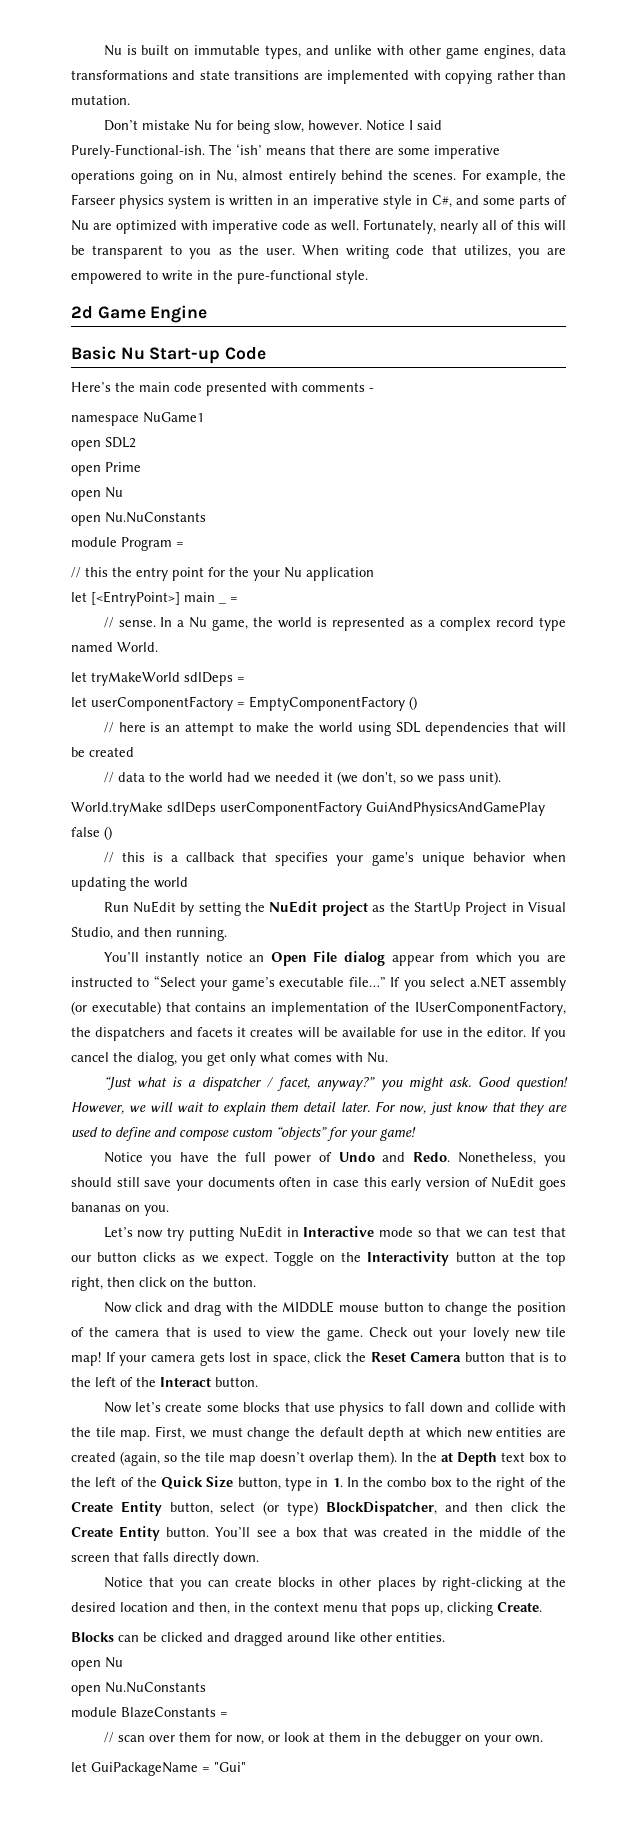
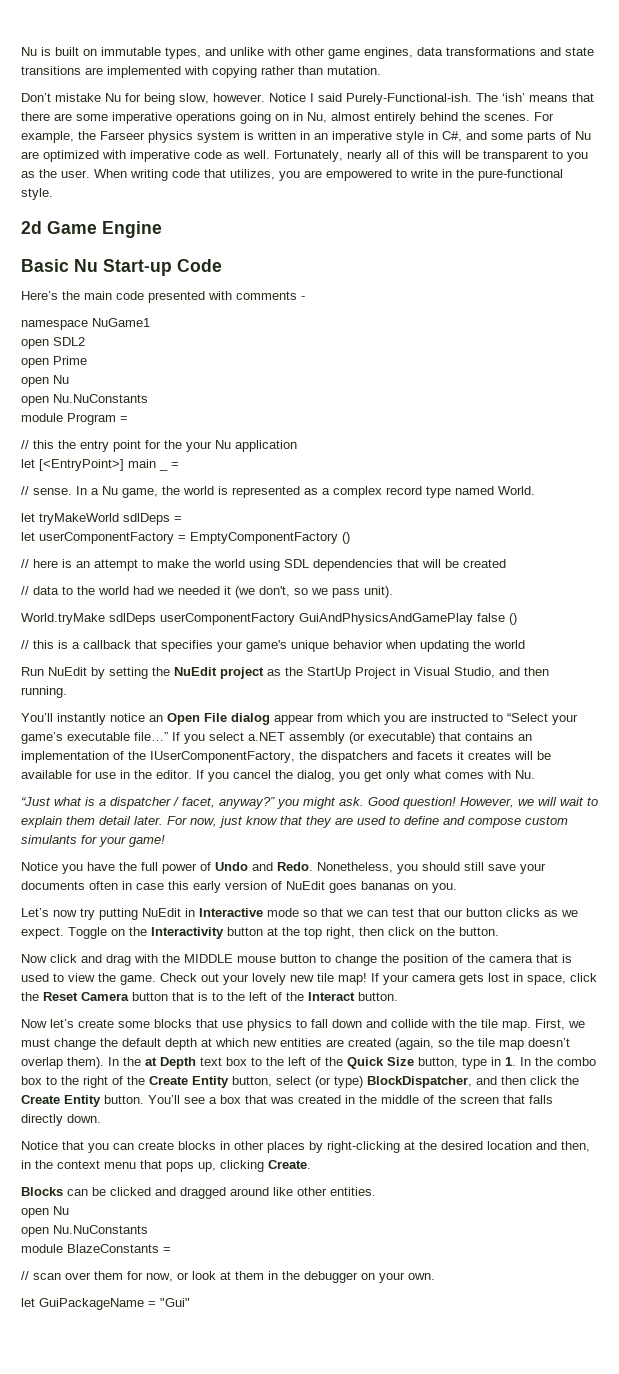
- For now, just know that they are used to define and compose custom “objects” for your game!
+ For now, just know that they are used to define and compose custom simulants for your game!

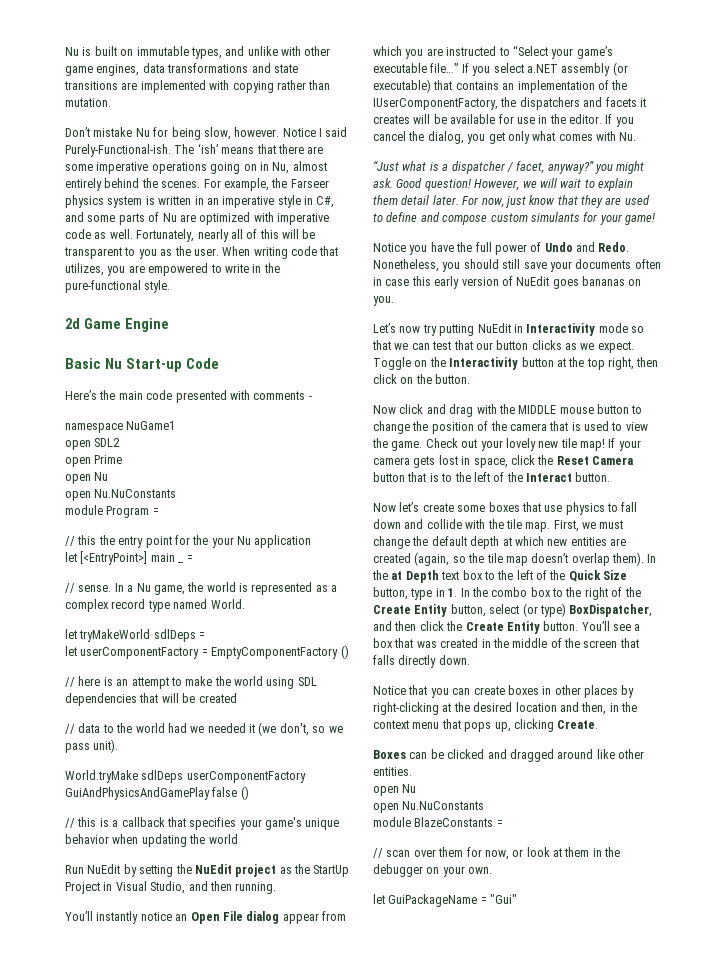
- Let’s now try putting NuEdit in Interactive mode so that we can test that our button clicks as we expect.
+ Let’s now try putting NuEdit in Interactivity mode so that we can test that our button clicks as we expect.
- Now let’s create some blocks that use physics to fall down and collide with the tile map.
+ Now let’s create some boxes that use physics to fall down and collide with the tile map.
- In the at Depth text box to the left of the Quick Size button, type in 1. In the combo box to the right of the Create Entity button, select (or type) BlockDispatcher, and then click the Create Entity button.
+ In the at Depth text box to the left of the Quick Size button, type in 1. In the combo box to the right of the Create Entity button, select (or type) BoxDispatcher, and then click the Create Entity button.
- Notice that you can create blocks in other places by right-clicking at the desired location and then, in the context menu that pops up, clicking Create.
+ Notice that you can create boxes in other places by right-clicking at the desired location and then, in the context menu that pops up, clicking Create.
- Blocks can be clicked and dragged around like other entities.
+ Boxes can be clicked and dragged around like other entities.

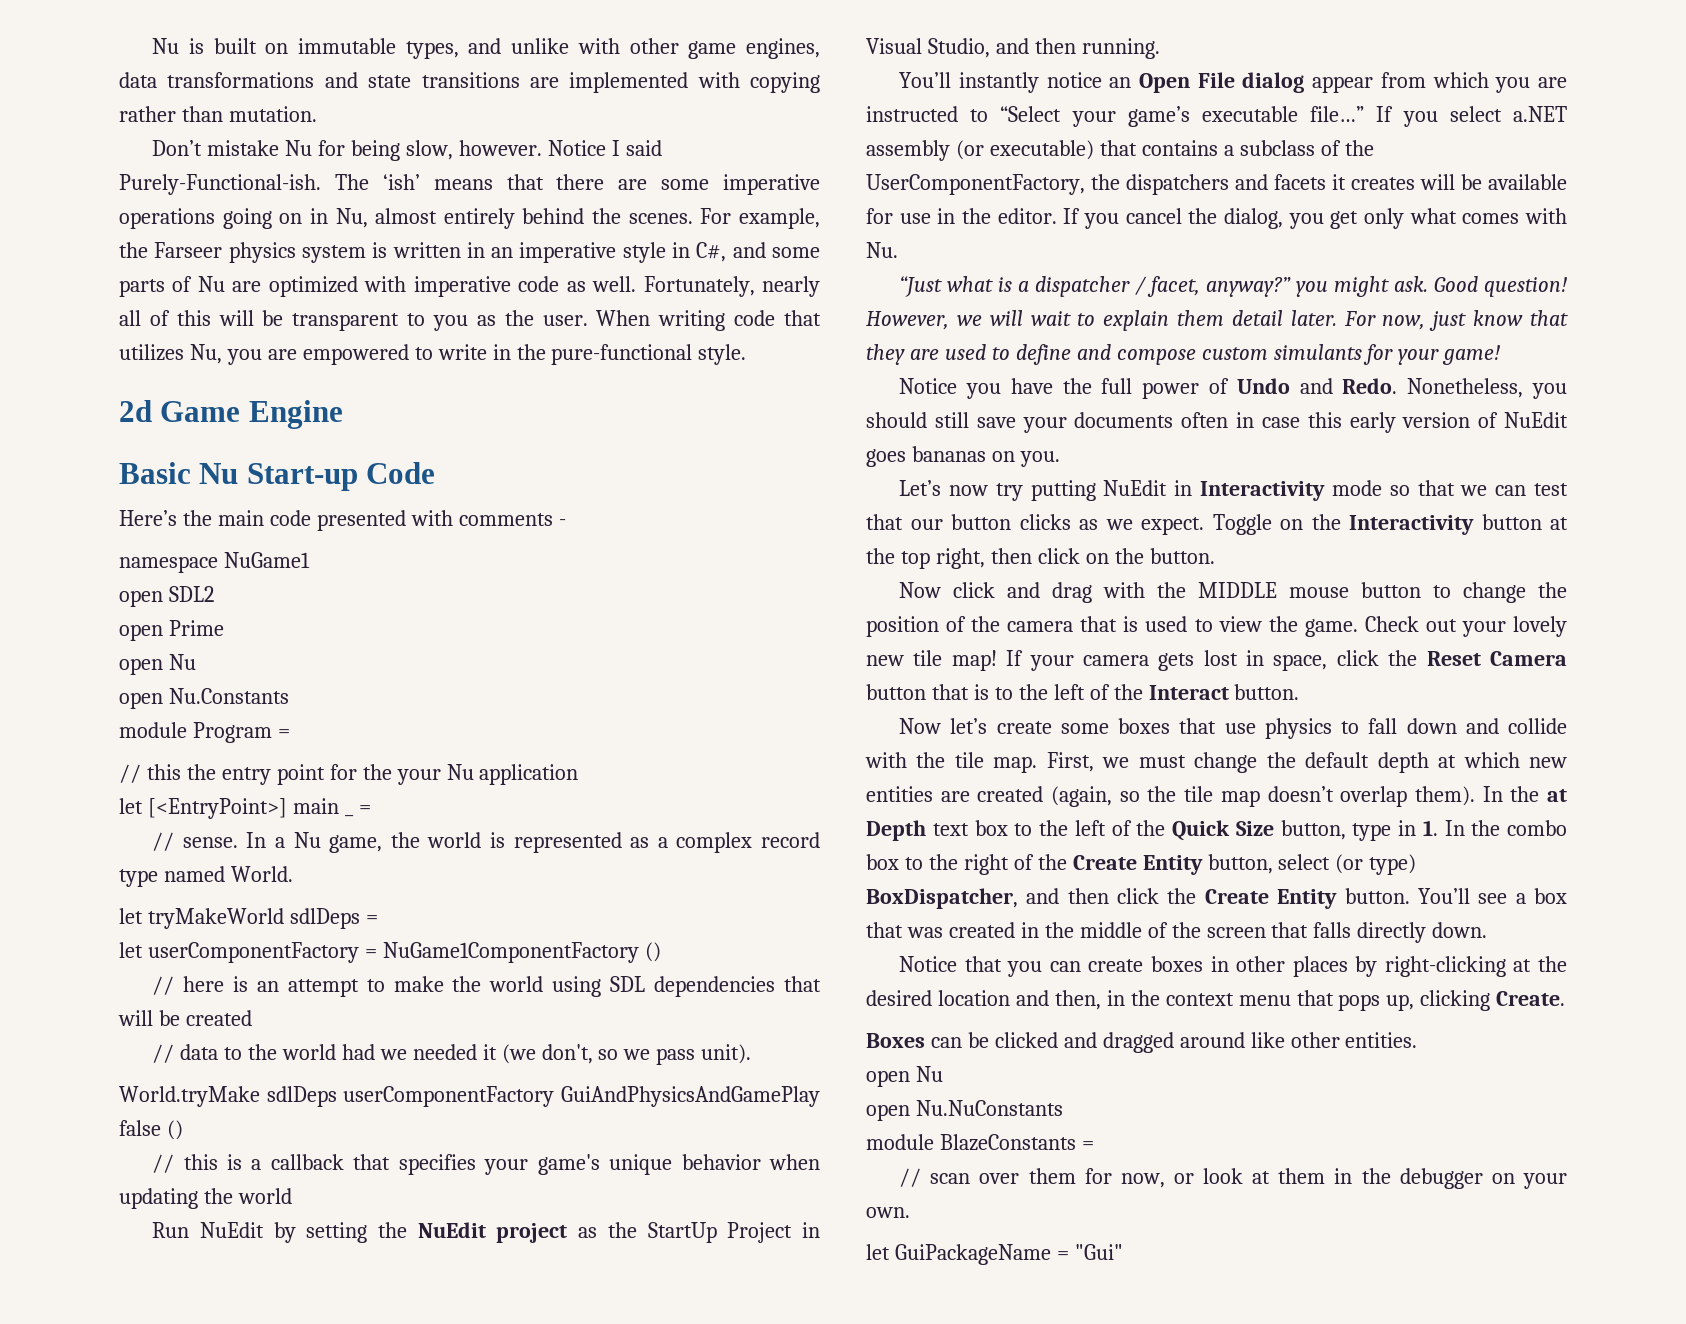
- When writing code that utilizes, you are empowered to write in the pure-functional style.
+ When writing code that utilizes Nu, you are empowered to write in the pure-functional style.
  open Prime
  open Nu
- open Nu.NuConstants
+ open Nu.Constants
- let userComponentFactory = EmptyComponentFactory ()
+ let userComponentFactory = NuGame1ComponentFactory ()
- If you select a.NET assembly (or executable) that contains an implementation of the IUserComponentFactory, the dispatchers and facets it creates will be available for use in the editor.
+ If you select a.NET assembly (or executable) that contains a subclass of the UserComponentFactory, the dispatchers and facets it creates will be available for use in the editor.

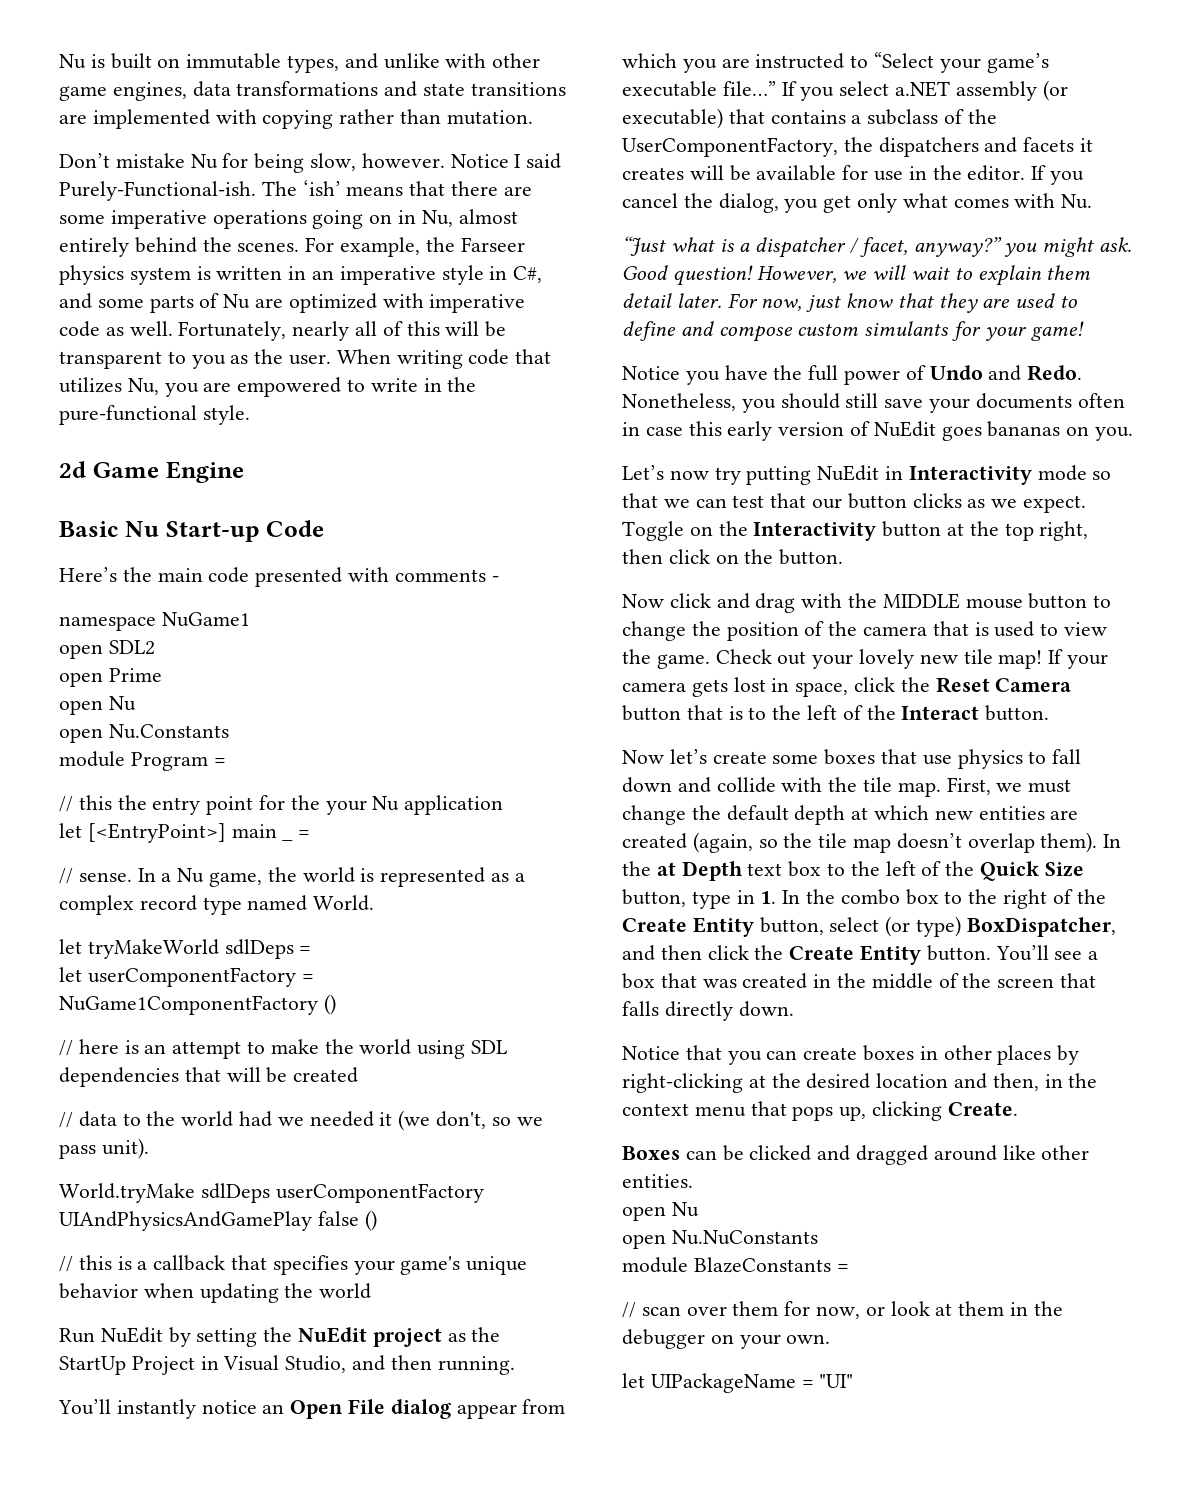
- World.tryMake sdlDeps userComponentFactory GuiAndPhysicsAndGamePlay false ()
+ World.tryMake sdlDeps userComponentFactory UIAndPhysicsAndGamePlay false ()
- let GuiPackageName = "Gui"
+ let UIPackageName = "UI"

